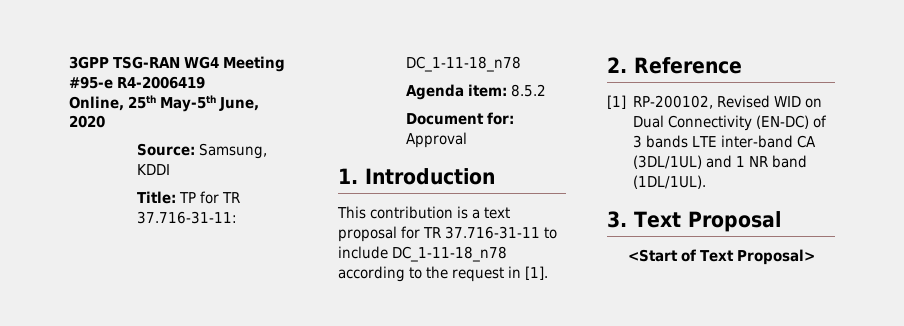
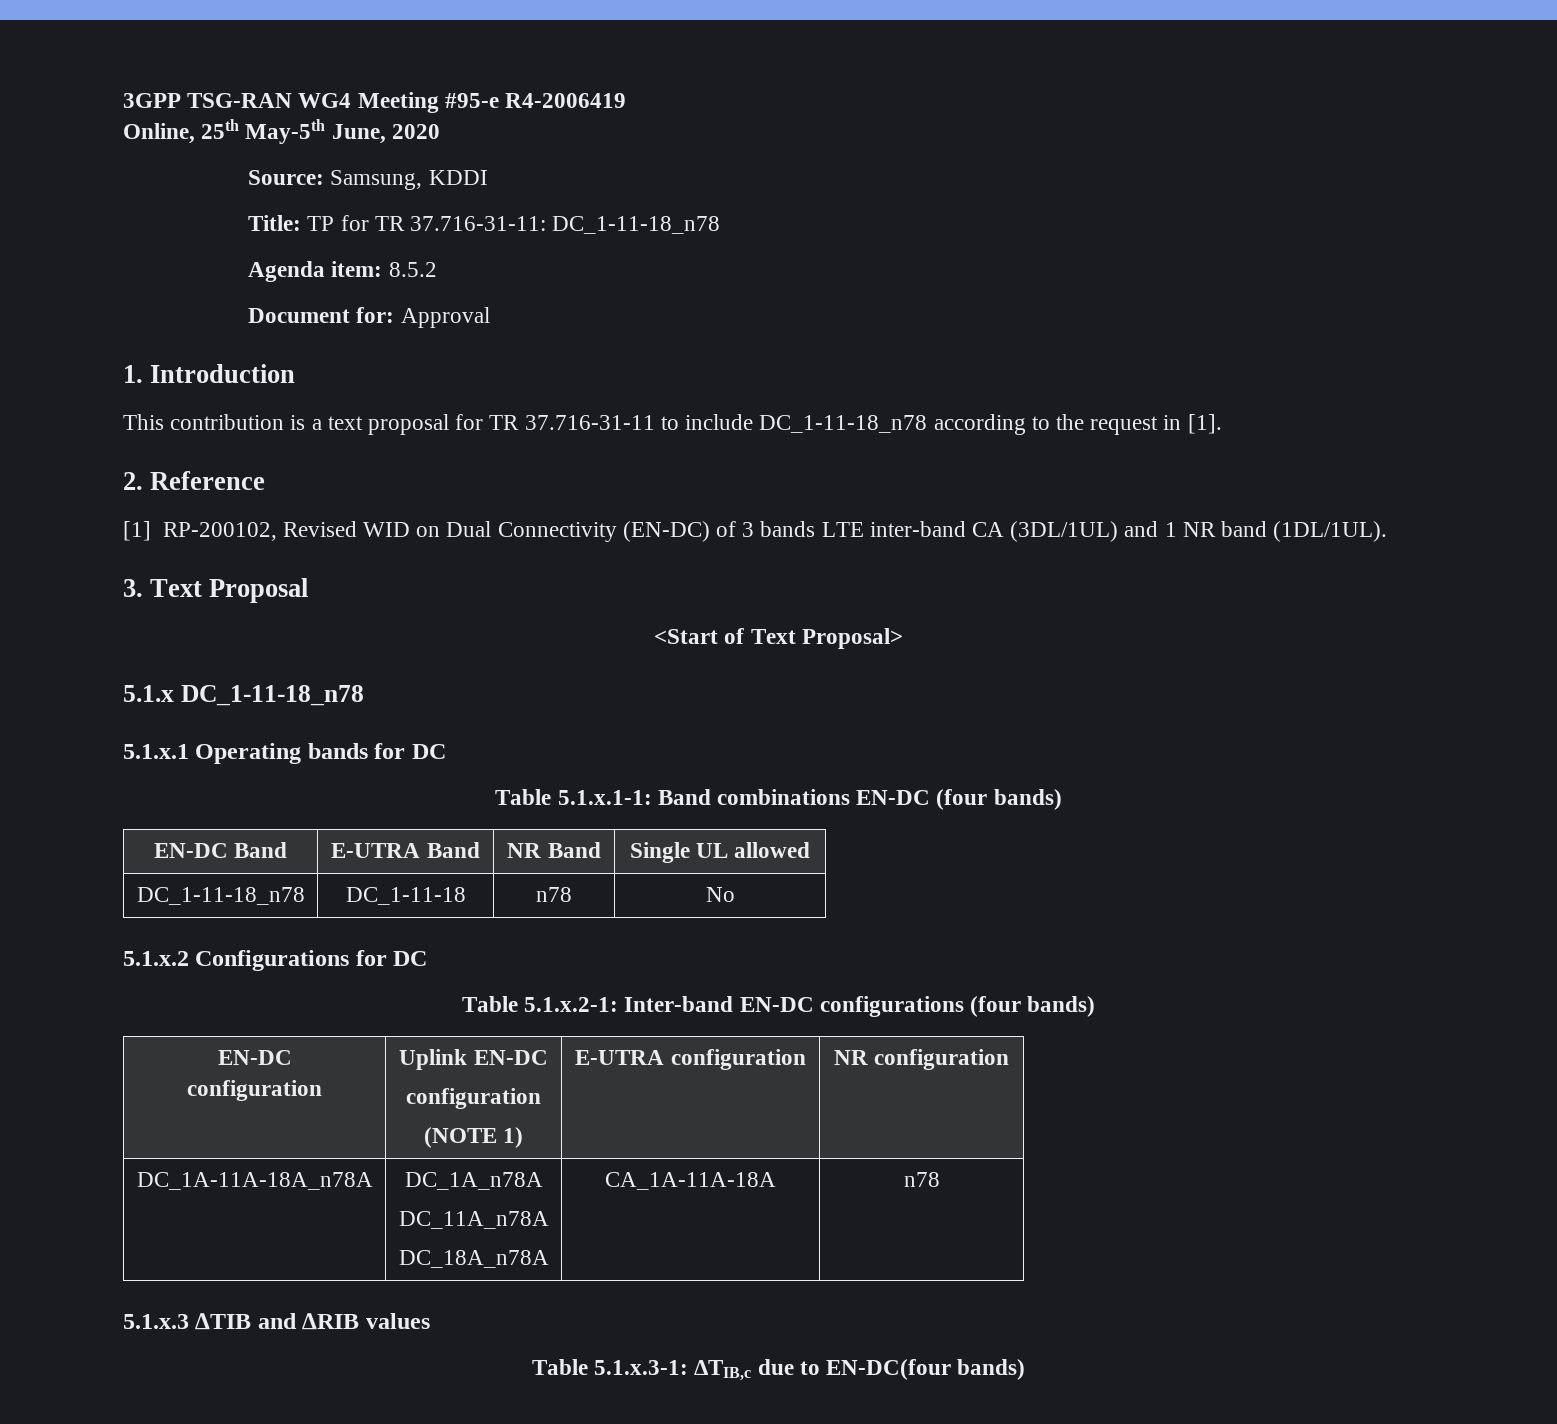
+ 5.1.x DC_1-11-18_n78
+ 5.1.x.1 Operating bands for DC
+ Table 5.1.x.1-1: Band combinations EN-DC (four bands)
+ EN-DC Band | E-UTRA Band | NR Band | Single UL allowed
+ DC_1-11-18_n78 | DC_1-11-18 | n78 | No
+ 5.1.x.2 Configurations for DC
+ Table 5.1.x.2-1: Inter-band EN-DC configurations (four bands)
+ EN-DC
+ configuration | Uplink EN-DC
+ configuration
+ (NOTE 1) | E-UTRA configuration | NR configuration
+ DC_1A-11A-18A_n78A | DC_1A_n78A
+ DC_11A_n78A
+ DC_18A_n78A | CA_1A-11A-18A | n78
+ 5.1.x.3 ∆TIB and ∆RIB values
+ Table 5.1.x.3-1: ΔTIB,c due to EN-DC(four bands)

